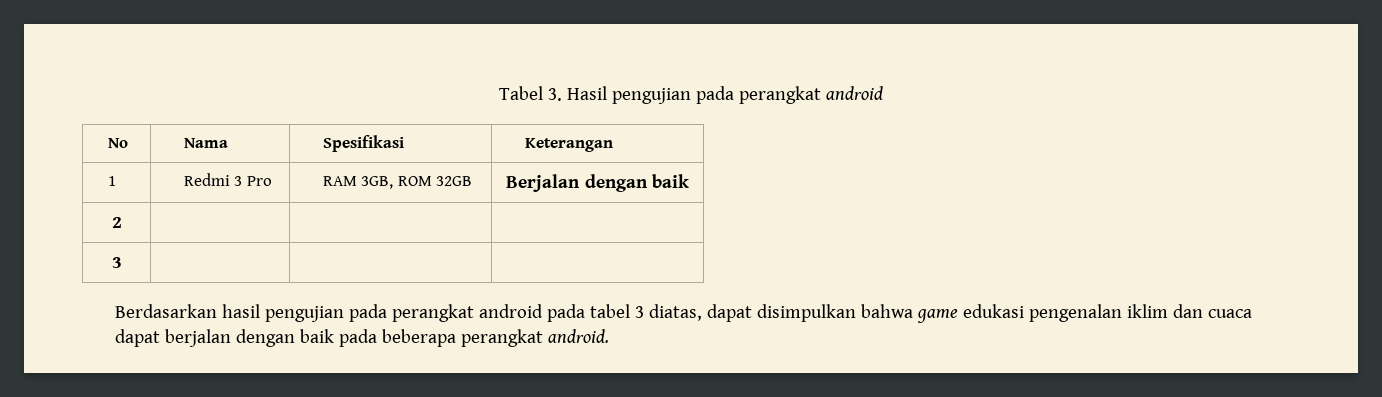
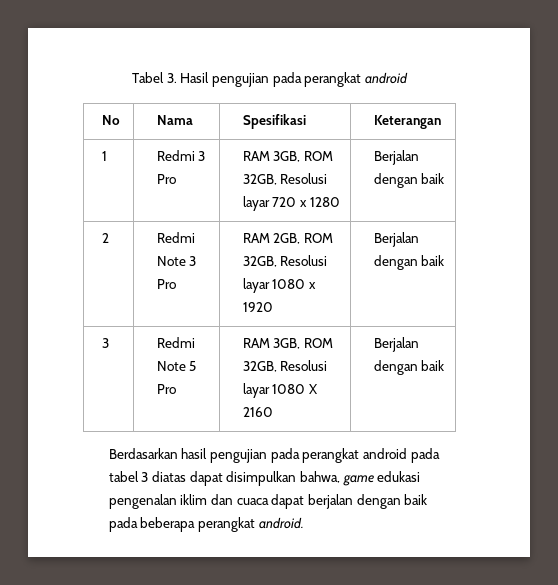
- 1 | Redmi 3 Pro | RAM 3GB, ROM 32GB | Berjalan dengan baik
- 2 | | |
- 3 | | |
+ 1 | Redmi 3 Pro | RAM 3GB, ROM 32GB, Resolusi layar 720 x 1280 | Berjalan dengan baik
+ 2 | Redmi Note 3 Pro | RAM 2GB, ROM 32GB, Resolusi layar 1080 x 1920 | Berjalan dengan baik
+ 3 | Redmi Note 5 Pro | RAM 3GB, ROM 32GB, Resolusi layar 1080 X 2160 | Berjalan dengan baik
- Berdasarkan hasil pengujian pada perangkat android pada tabel 3 diatas, dapat disimpulkan bahwa game edukasi pengenalan iklim dan cuaca dapat berjalan dengan baik pada beberapa perangkat android.
+ Berdasarkan hasil pengujian pada perangkat android pada tabel 3 diatas dapat disimpulkan bahwa, game edukasi pengenalan iklim dan cuaca dapat berjalan dengan baik pada beberapa perangkat android.

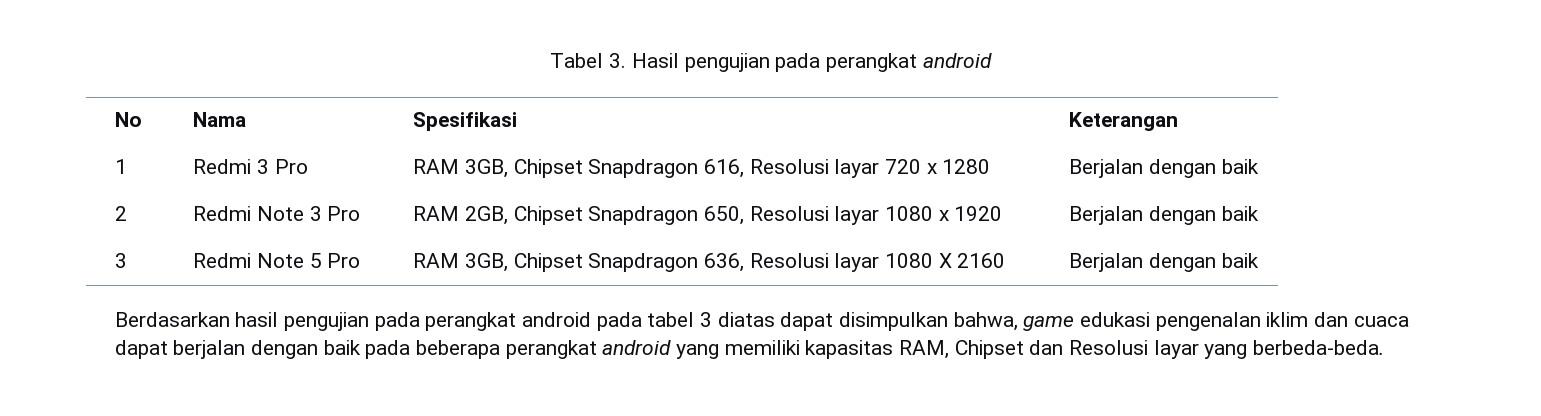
- 1 | Redmi 3 Pro | RAM 3GB, ROM 32GB, Resolusi layar 720 x 1280 | Berjalan dengan baik
+ 1 | Redmi 3 Pro | RAM 3GB, Chipset Snapdragon 616, Resolusi layar 720 x 1280 | Berjalan dengan baik
- 2 | Redmi Note 3 Pro | RAM 2GB, ROM 32GB, Resolusi layar 1080 x 1920 | Berjalan dengan baik
+ 2 | Redmi Note 3 Pro | RAM 2GB, Chipset Snapdragon 650, Resolusi layar 1080 x 1920 | Berjalan dengan baik
- 3 | Redmi Note 5 Pro | RAM 3GB, ROM 32GB, Resolusi layar 1080 X 2160 | Berjalan dengan baik
+ 3 | Redmi Note 5 Pro | RAM 3GB, Chipset Snapdragon 636, Resolusi layar 1080 X 2160 | Berjalan dengan baik
- Berdasarkan hasil pengujian pada perangkat android pada tabel 3 diatas dapat disimpulkan bahwa, game edukasi pengenalan iklim dan cuaca dapat berjalan dengan baik pada beberapa perangkat android.
+ Berdasarkan hasil pengujian pada perangkat android pada tabel 3 diatas dapat disimpulkan bahwa, game edukasi pengenalan iklim dan cuaca dapat berjalan dengan baik pada beberapa perangkat android yang memiliki kapasitas RAM, Chipset dan Resolusi layar yang berbeda-beda.

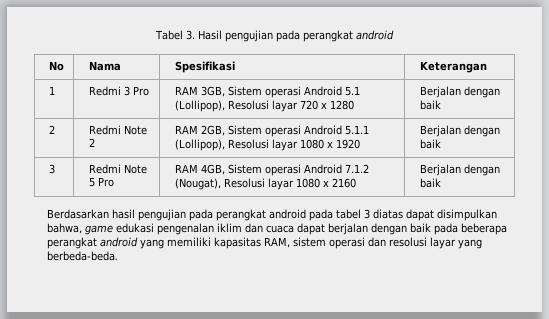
- 1 | Redmi 3 Pro | RAM 3GB, Chipset Snapdragon 616, Resolusi layar 720 x 1280 | Berjalan dengan baik
+ 1 | Redmi 3 Pro | RAM 3GB, Sistem operasi Android 5.1 (Lollipop), Resolusi layar 720 x 1280 | Berjalan dengan baik
- 2 | Redmi Note 3 Pro | RAM 2GB, Chipset Snapdragon 650, Resolusi layar 1080 x 1920 | Berjalan dengan baik
+ 2 | Redmi Note 2 | RAM 2GB, Sistem operasi Android 5.1.1 (Lollipop), Resolusi layar 1080 x 1920 | Berjalan dengan baik
- 3 | Redmi Note 5 Pro | RAM 3GB, Chipset Snapdragon 636, Resolusi layar 1080 X 2160 | Berjalan dengan baik
+ 3 | Redmi Note 5 Pro | RAM 4GB, Sistem operasi Android 7.1.2 (Nougat), Resolusi layar 1080 x 2160 | Berjalan dengan baik
- Berdasarkan hasil pengujian pada perangkat android pada tabel 3 diatas dapat disimpulkan bahwa, game edukasi pengenalan iklim dan cuaca dapat berjalan dengan baik pada beberapa perangkat android yang memiliki kapasitas RAM, Chipset dan Resolusi layar yang berbeda-beda.
+ Berdasarkan hasil pengujian pada perangkat android pada tabel 3 diatas dapat disimpulkan bahwa, game edukasi pengenalan iklim dan cuaca dapat berjalan dengan baik pada beberapa perangkat android yang memiliki kapasitas RAM, sistem operasi dan resolusi layar yang berbeda-beda.

